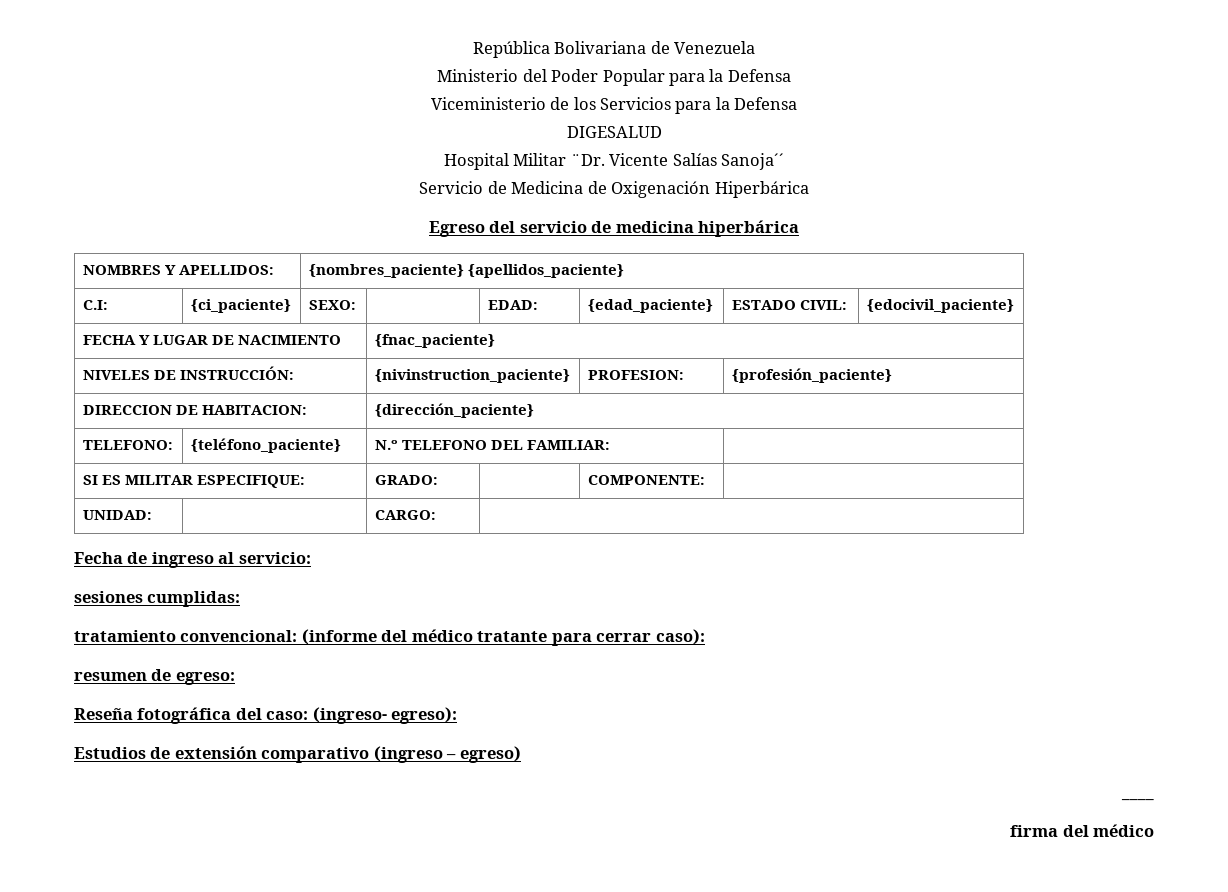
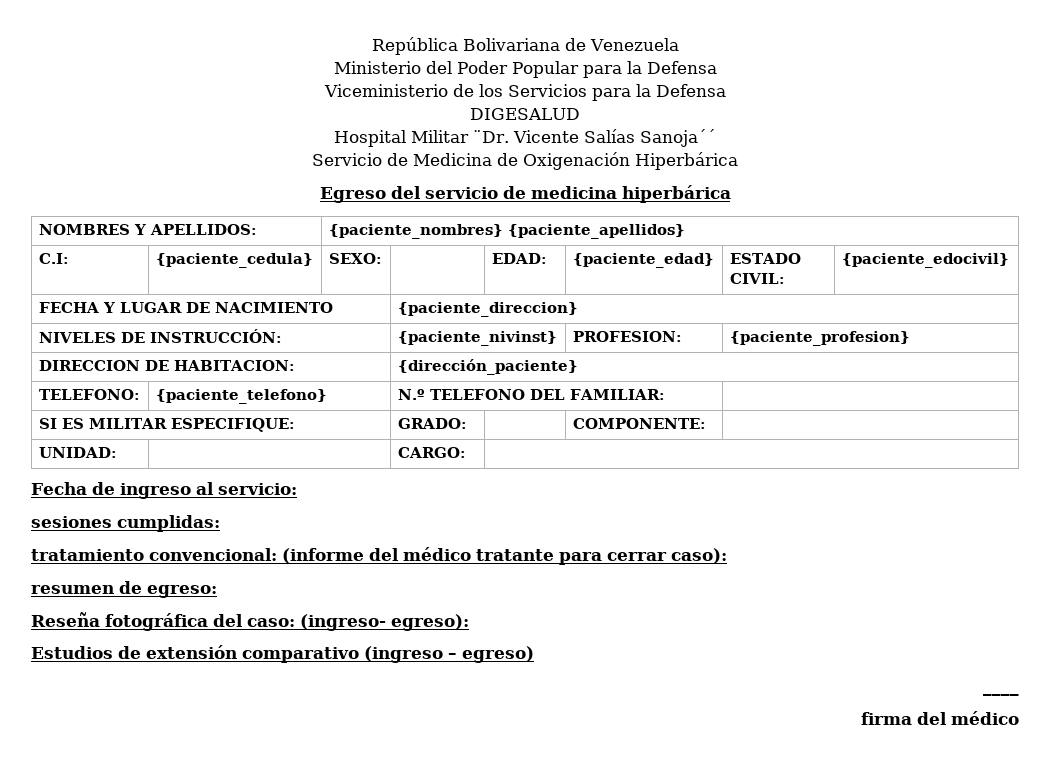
- NOMBRES Y APELLIDOS: | {nombres_paciente} {apellidos_paciente}
+ NOMBRES Y APELLIDOS: | {paciente_nombres} {paciente_apellidos}
- C.I: | {ci_paciente} | SEXO: | | EDAD: | {edad_paciente} | ESTADO CIVIL: | {edocivil_paciente}
+ C.I: | {paciente_cedula} | SEXO: | | EDAD: | {paciente_edad} | ESTADO CIVIL: | {paciente_edocivil}
- FECHA Y LUGAR DE NACIMIENTO | {fnac_paciente}
+ FECHA Y LUGAR DE NACIMIENTO | {paciente_direccion}
- NIVELES DE INSTRUCCIÓN: | {nivinstruction_paciente} | PROFESION: | {profesión_paciente}
+ NIVELES DE INSTRUCCIÓN: | {paciente_nivinst} | PROFESION: | {paciente_profesion}
- TELEFONO: | {teléfono_paciente} | N.º TELEFONO DEL FAMILIAR: |
+ TELEFONO: | {paciente_telefono} | N.º TELEFONO DEL FAMILIAR: |

